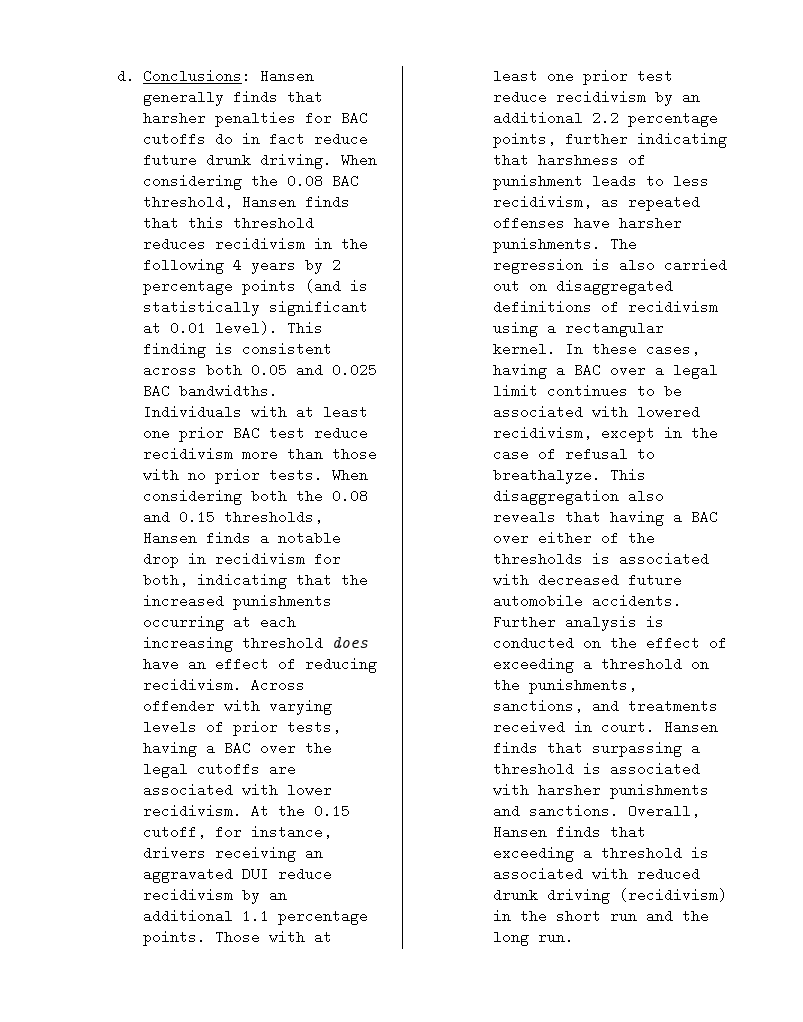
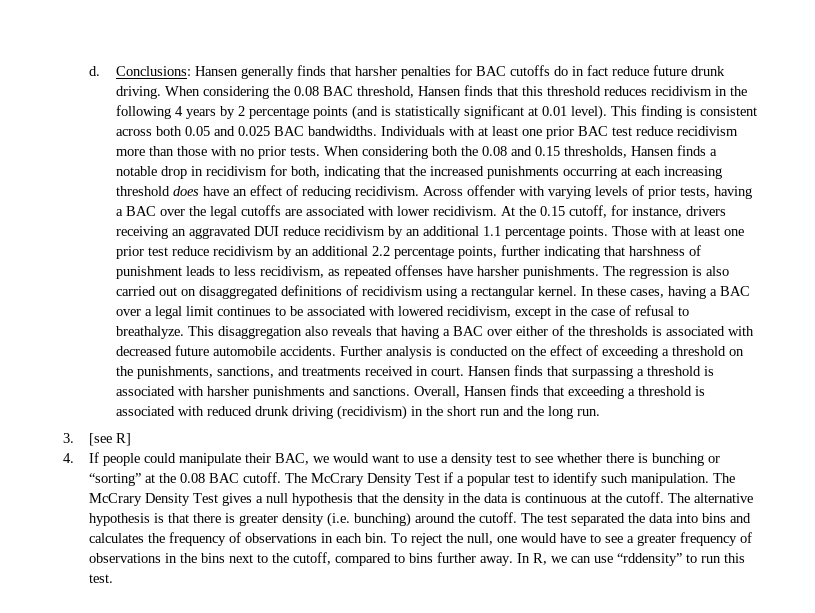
+ 3. [see R]
+ 4. If people could manipulate their BAC, we would want to use a density test to see whether there is bunching or “sorting” at the 0.08 BAC cutoff. The McCrary Density Test if a popular test to identify such manipulation. The McCrary Density Test gives a null hypothesis that the density in the data is continuous at the cutoff. The alternative hypothesis is that there is greater density (i.e. bunching) around the cutoff. The test separated the data into bins and calculates the frequency of observations in each bin. To reject the null, one would have to see a greater frequency of observations in the bins next to the cutoff, compared to bins further away. In R, we can use “rddensity” to run this test.

